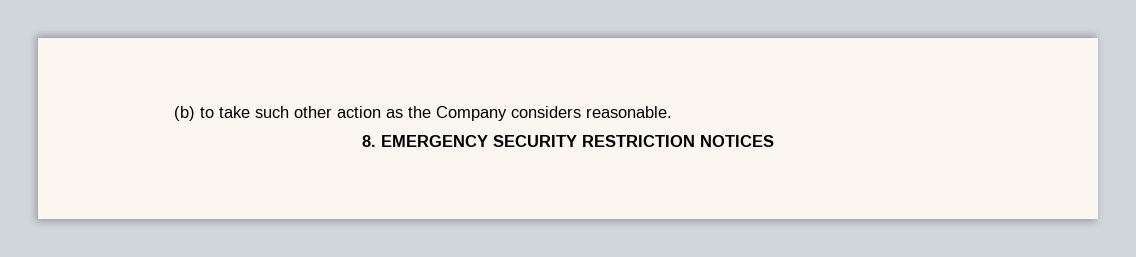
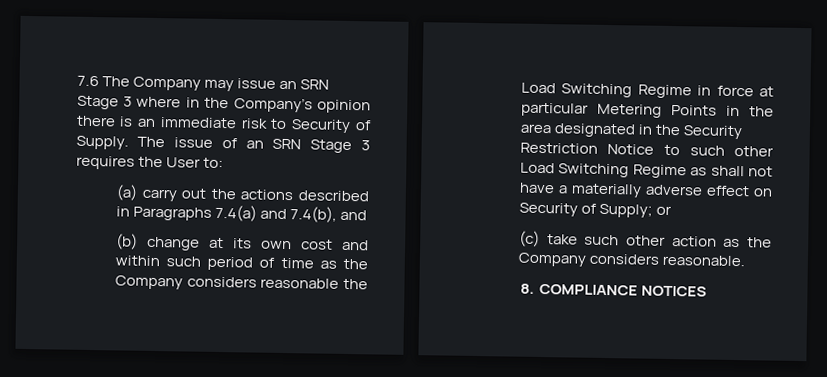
- (b) to take such other action as the Company considers reasonable.
+ 7.6 The Company may issue an SRN Stage 3 where in the Company’s opinion there is an immediate risk to Security of Supply. The issue of an SRN Stage 3 requires the User to:
+ (a) carry out the actions described in Paragraphs 7.4(a) and 7.4(b), and
+ (b) change at its own cost and within such period of time as the Company considers reasonable the Load Switching Regime in force at particular Metering Points in the area designated in the Security Restriction Notice to such other Load Switching Regime as shall not have a materially adverse effect on Security of Supply; or
+ (c) take such other action as the Company considers reasonable.
- 8. EMERGENCY SECURITY RESTRICTION NOTICES
+ 8. COMPLIANCE NOTICES

